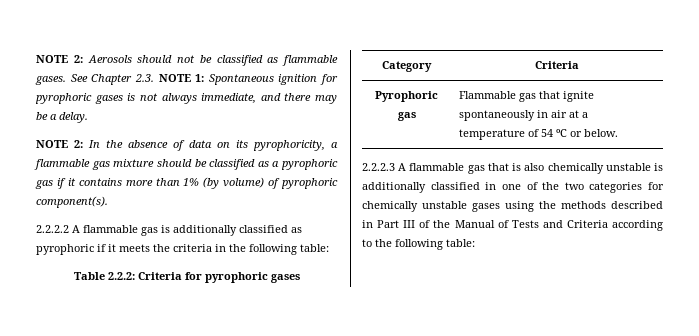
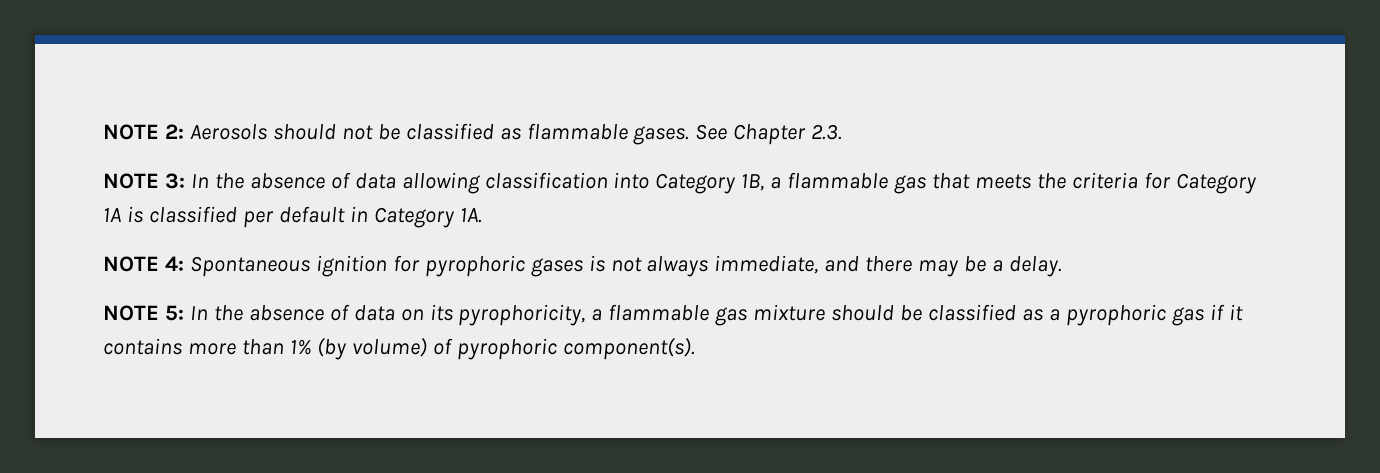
- See Chapter 2.3. NOTE 1: Spontaneous ignition for pyrophoric gases is not always immediate, and there may be a delay.
+ See Chapter 2.3.
+ NOTE 3: In the absence of data allowing classification into Category 1B, a flammable gas that meets the criteria for Category 1A is classified per default in Category 1A.
+ NOTE 4: Spontaneous ignition for pyrophoric gases is not always immediate, and there may be a delay.
- NOTE 2: In the absence of data on its pyrophoricity, a flammable gas mixture should be classified as a pyrophoric gas if it contains more than 1% (by volume) of pyrophoric component(s).
+ NOTE 5: In the absence of data on its pyrophoricity, a flammable gas mixture should be classified as a pyrophoric gas if it contains more than 1% (by volume) of pyrophoric component(s).
- 2.2.2.2 A flammable gas is additionally classified as pyrophoric if it meets the criteria in the following table:
- Table 2.2.2: Criteria for pyrophoric gases
- Category | Criteria
- Pyrophoric gas | Flammable gas that ignite spontaneously in air at a temperature of 54 ºC or below.
- 2.2.2.3 A flammable gas that is also chemically unstable is additionally classified in one of the two categories for chemically unstable gases using the methods described in Part III of the Manual of Tests and Criteria according to the following table:

